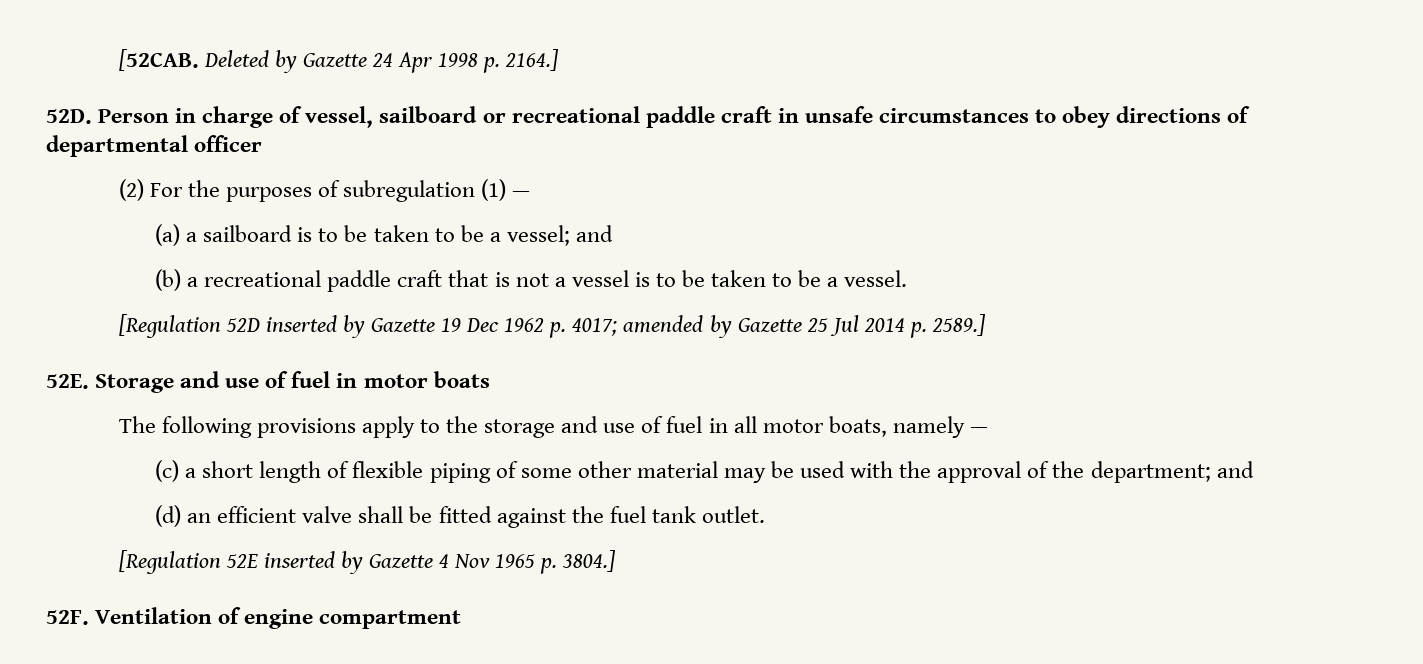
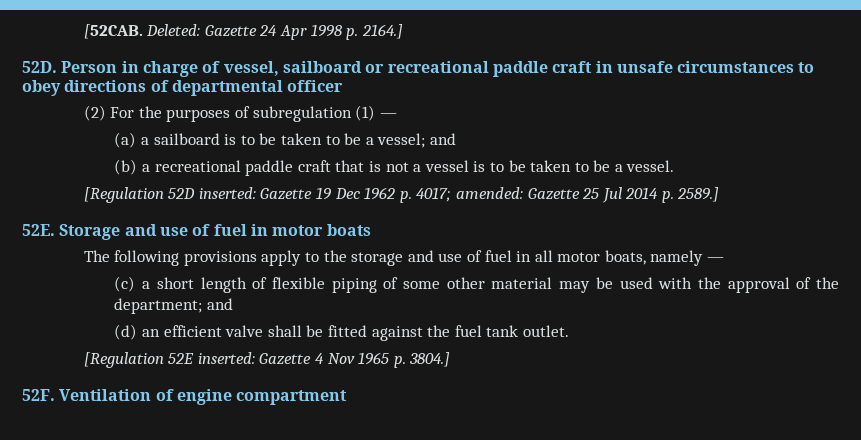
- Deleted by Gazette 24 Apr 1998 p. 2164.]
+ Deleted: Gazette 24 Apr 1998 p. 2164.]
- [Regulation 52D inserted by Gazette 19 Dec 1962 p. 4017; amended by Gazette 25 Jul 2014 p. 2589.]
+ [Regulation 52D inserted: Gazette 19 Dec 1962 p. 4017; amended: Gazette 25 Jul 2014 p. 2589.]
- [Regulation 52E inserted by Gazette 4 Nov 1965 p. 3804.]
+ [Regulation 52E inserted: Gazette 4 Nov 1965 p. 3804.]

